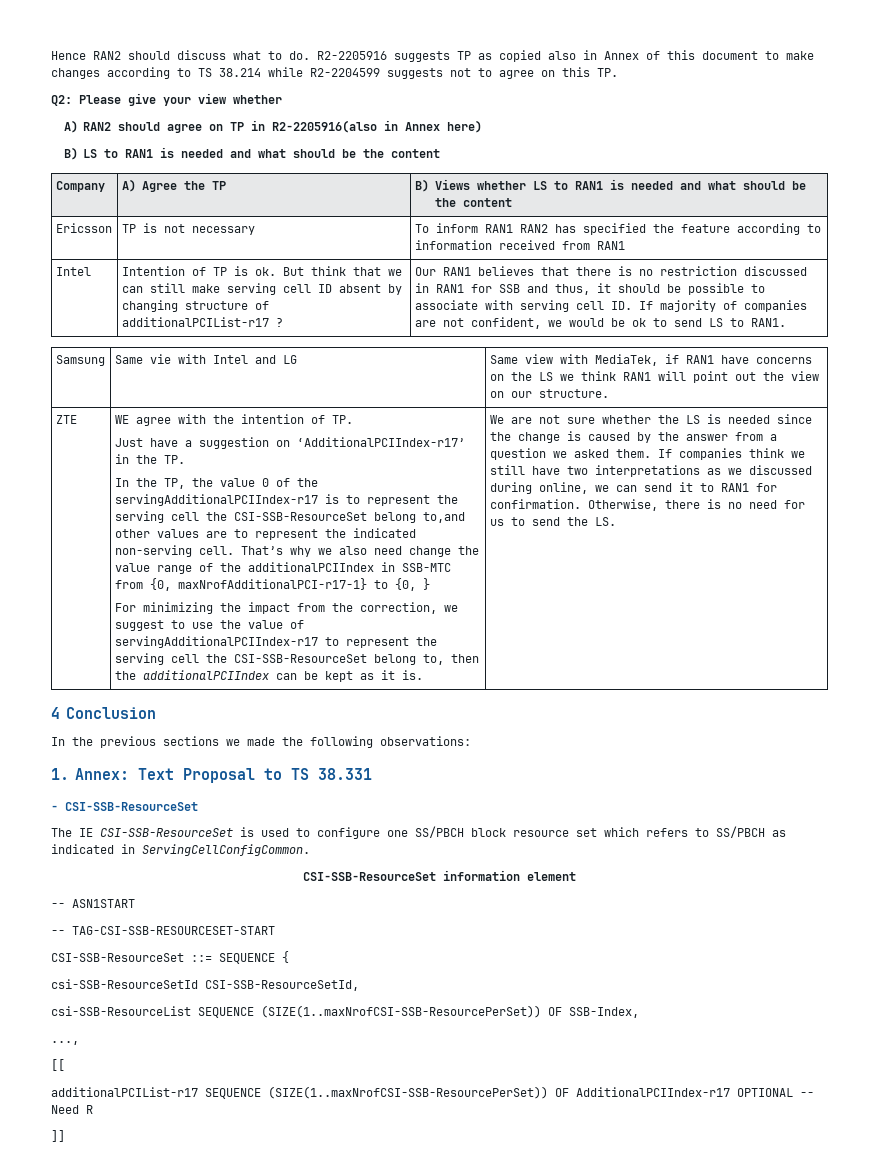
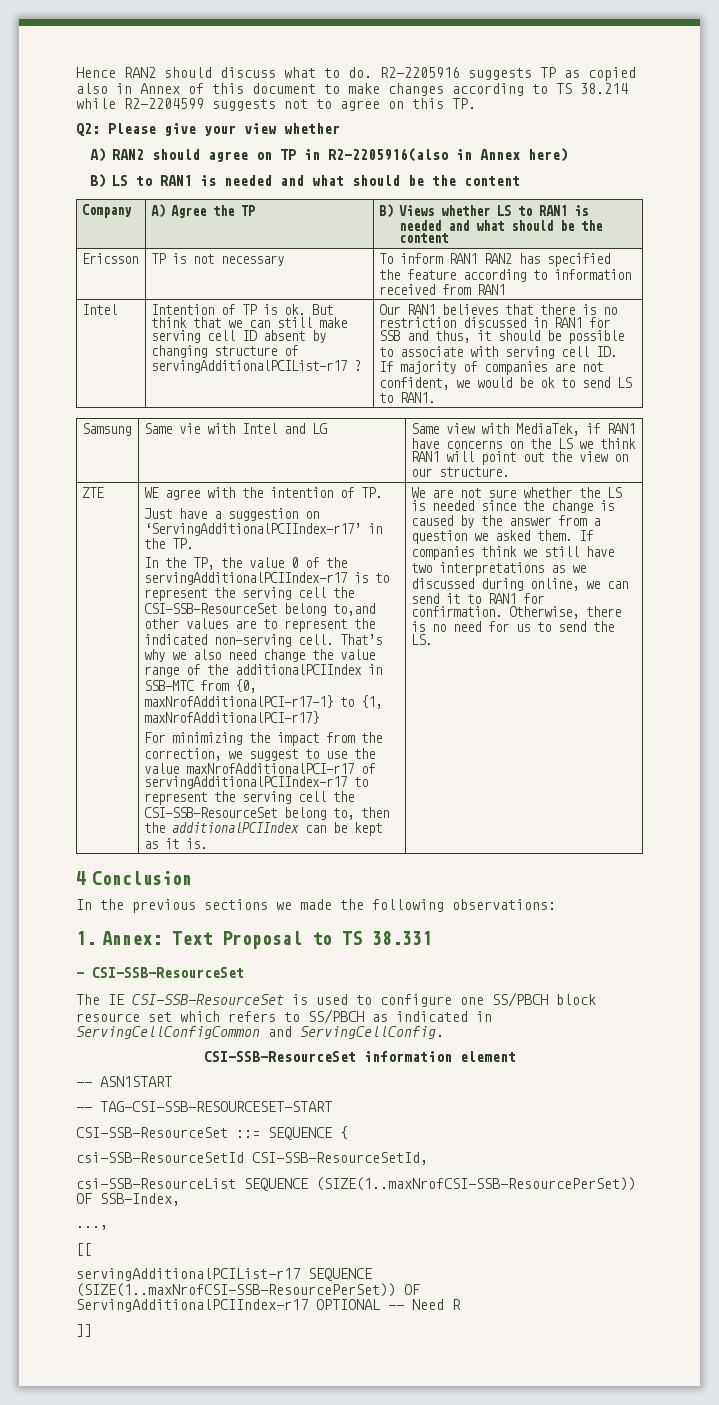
- But think that we can still make serving cell ID absent by changing structure of additionalPCIList-r17 ?
+ But think that we can still make serving cell ID absent by changing structure of servingAdditionalPCIList-r17 ?
- Just have a suggestion on ‘AdditionalPCIIndex-r17’ in the TP.
+ Just have a suggestion on ‘ServingAdditionalPCIIndex-r17’ in the TP.
- That’s why we also need change the value range of the additionalPCIIndex in SSB-MTC from {0, maxNrofAdditionalPCI-r17-1} to {0, }
+ That’s why we also need change the value range of the additionalPCIIndex in SSB-MTC from {0, maxNrofAdditionalPCI-r17-1} to {1, maxNrofAdditionalPCI-r17}
- For minimizing the impact from the correction, we suggest to use the value of servingAdditionalPCIIndex-r17 to represent the serving cell the CSI-SSB-ResourceSet belong to, then the additionalPCIIndex can be kept as it is.
+ For minimizing the impact from the correction, we suggest to use the value maxNrofAdditionalPCI-r17 of servingAdditionalPCIIndex-r17 to represent the serving cell the CSI-SSB-ResourceSet belong to, then the additionalPCIIndex can be kept as it is.
- The IE CSI-SSB-ResourceSet is used to configure one SS/PBCH block resource set which refers to SS/PBCH as indicated in ServingCellConfigCommon.
+ The IE CSI-SSB-ResourceSet is used to configure one SS/PBCH block resource set which refers to SS/PBCH as indicated in ServingCellConfigCommon and ServingCellConfig.
- additionalPCIList-r17 SEQUENCE (SIZE(1..maxNrofCSI-SSB-ResourcePerSet)) OF AdditionalPCIIndex-r17 OPTIONAL -- Need R
+ servingAdditionalPCIList-r17 SEQUENCE (SIZE(1..maxNrofCSI-SSB-ResourcePerSet)) OF ServingAdditionalPCIIndex-r17 OPTIONAL -- Need R

